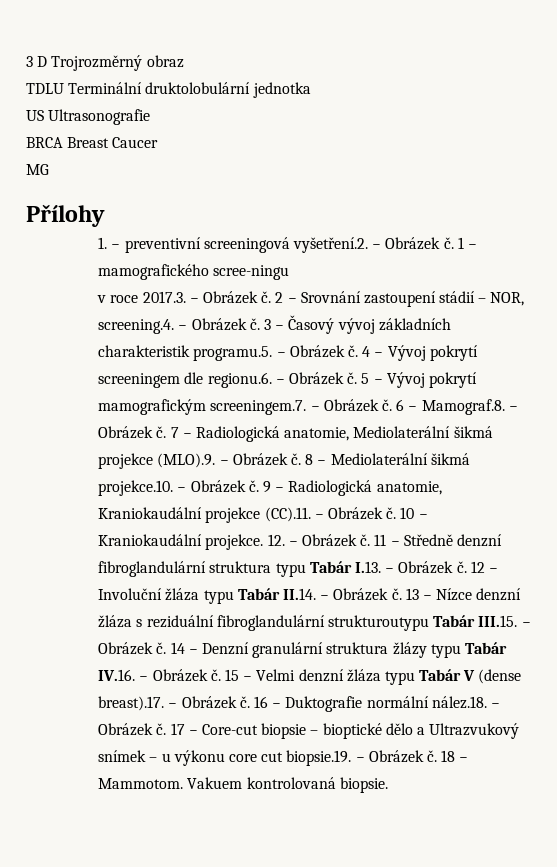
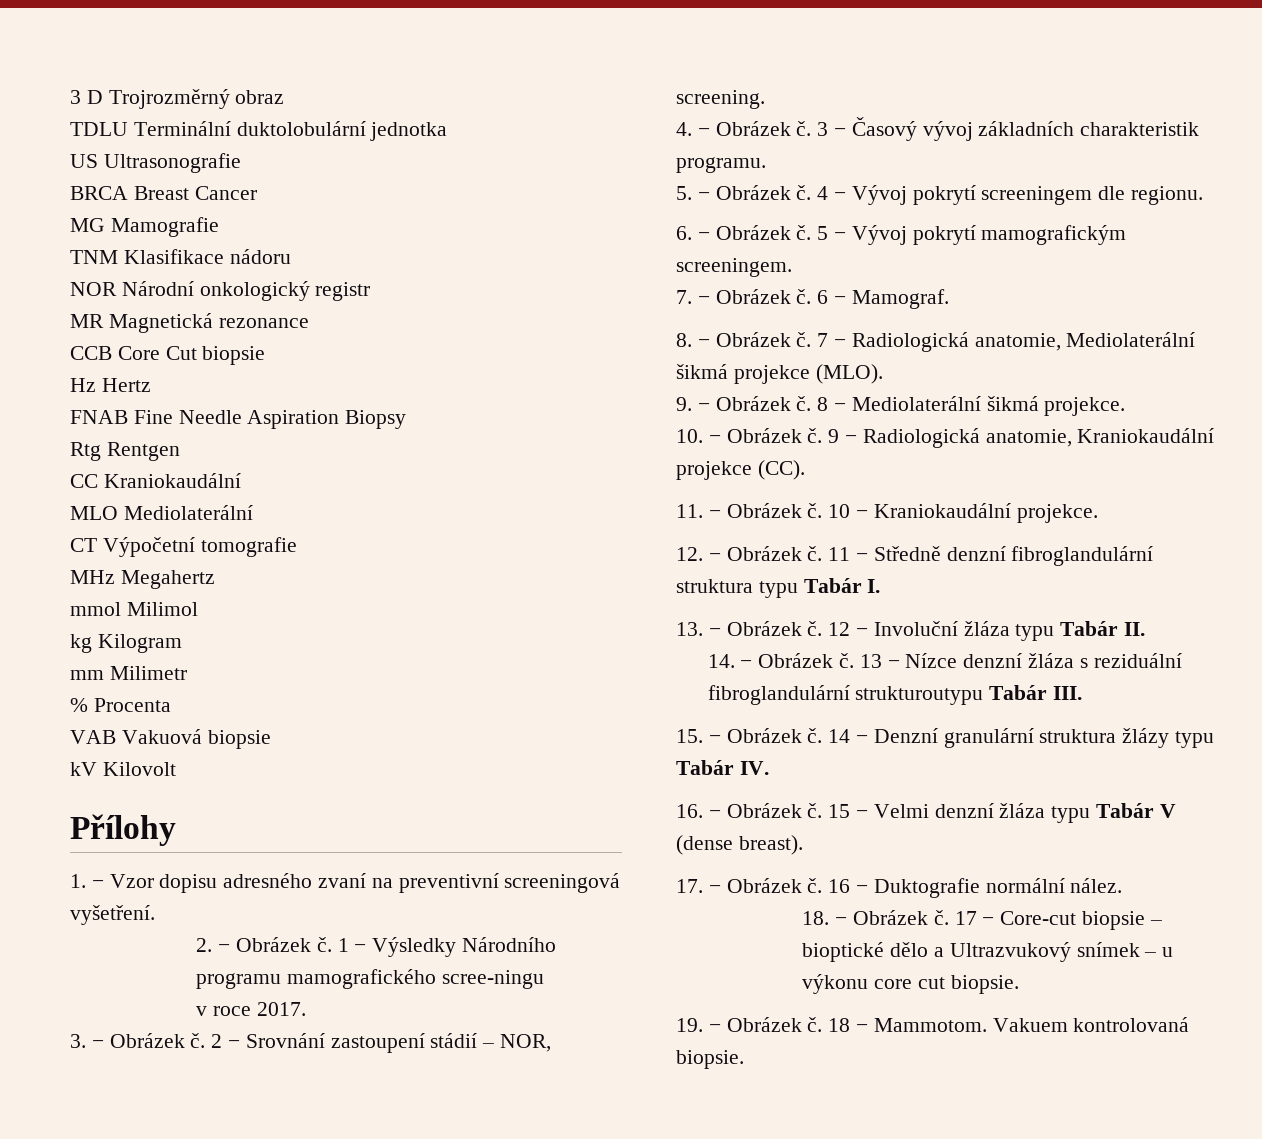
- TDLU Terminální druktolobulární jednotka
+ TDLU Terminální duktolobulární jednotka
- BRCA Breast Caucer
+ BRCA Breast Cancer
- MG
+ MG Mamografie
+ TNM Klasifikace nádoru
+ NOR Národní onkologický registr
+ MR Magnetická rezonance
+ CCB Core Cut biopsie
+ Hz Hertz
+ FNAB Fine Needle Aspiration Biopsy
+ Rtg Rentgen
+ CC Kraniokaudální
+ MLO Mediolaterální
+ CT Výpočetní tomografie
+ MHz Megahertz
+ mmol Milimol
+ kg Kilogram
+ mm Milimetr
+ % Procenta
+ VAB Vakuová biopsie
+ kV Kilovolt
  Přílohy
- 1. − preventivní screeningová vyšetření.2. − Obrázek č.
+ 1. − Vzor dopisu adresného zvaní na preventivní screeningová vyšetření.
+ 2. − Obrázek č.
- 1 − mamografického scree-ningu
+ 1 − Výsledky Národního programu mamografického scree-ningu
- v roce 2017.3. − Obrázek č.
+ v roce 2017.
+ 3. − Obrázek č.
- 2 − Srovnání zastoupení stádií – NOR, screening.4. − Obrázek č.
+ 2 − Srovnání zastoupení stádií – NOR, screening.
+ 4. − Obrázek č.
- 3 − Časový vývoj základních charakteristik programu.5. − Obrázek č.
+ 3 − Časový vývoj základních charakteristik programu.
+ 5. − Obrázek č.
- 4 − Vývoj pokrytí screeningem dle regionu.6. − Obrázek č.
+ 4 − Vývoj pokrytí screeningem dle regionu.
+ 6. − Obrázek č.
- 5 − Vývoj pokrytí mamografickým screeningem.7. − Obrázek č.
+ 5 − Vývoj pokrytí mamografickým screeningem.
+ 7. − Obrázek č.
- 6 − Mamograf.8. − Obrázek č.
+ 6 − Mamograf.
+ 8. − Obrázek č.
- 7 − Radiologická anatomie, Mediolaterální šikmá projekce (MLO).9. − Obrázek č.
+ 7 − Radiologická anatomie, Mediolaterální šikmá projekce (MLO).
+ 9. − Obrázek č.
- 8 − Mediolaterální šikmá projekce.10. − Obrázek č.
+ 8 − Mediolaterální šikmá projekce.
+ 10. − Obrázek č.
- 9 − Radiologická anatomie, Kraniokaudální projekce (CC).11. − Obrázek č.
+ 9 − Radiologická anatomie, Kraniokaudální projekce (CC).
+ 11. − Obrázek č.
- 10 − Kraniokaudální projekce. 12. − Obrázek č.
+ 10 − Kraniokaudální projekce.
+ 12. − Obrázek č.
- 11 − Středně denzní fibroglandulární struktura typu Tabár I.13. − Obrázek č.
+ 11 − Středně denzní fibroglandulární struktura typu Tabár I.
+ 13. − Obrázek č.
- 12 − Involuční žláza typu Tabár II.14. − Obrázek č.
+ 12 − Involuční žláza typu Tabár II.
+ 14. − Obrázek č.
- 13 − Nízce denzní žláza s reziduální fibroglandulární strukturoutypu Tabár III.15. − Obrázek č.
+ 13 − Nízce denzní žláza s reziduální fibroglandulární strukturoutypu Tabár III.
+ 15. − Obrázek č.
- 14 − Denzní granulární struktura žlázy typu Tabár IV.16. − Obrázek č.
+ 14 − Denzní granulární struktura žlázy typu Tabár IV.
+ 16. − Obrázek č.
- 15 − Velmi denzní žláza typu Tabár V (dense breast).17. − Obrázek č.
+ 15 − Velmi denzní žláza typu Tabár V (dense breast).
+ 17. − Obrázek č.
- 16 − Duktografie normální nález.18. − Obrázek č.
+ 16 − Duktografie normální nález.
+ 18. − Obrázek č.
- 17 − Core-cut biopsie – bioptické dělo a Ultrazvukový snímek – u výkonu core cut biopsie.19. − Obrázek č.
+ 17 − Core-cut biopsie – bioptické dělo a Ultrazvukový snímek – u výkonu core cut biopsie.
+ 19. − Obrázek č.

